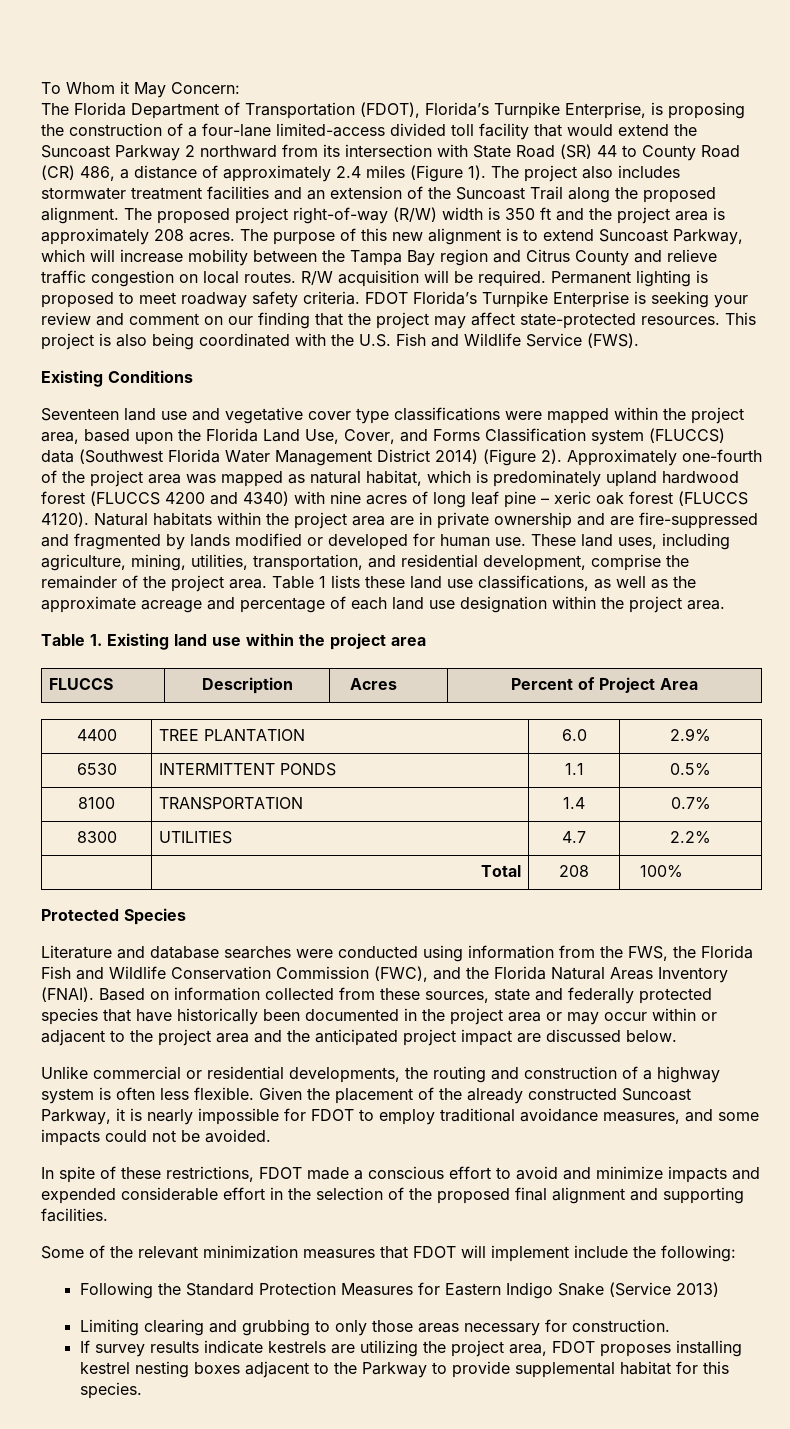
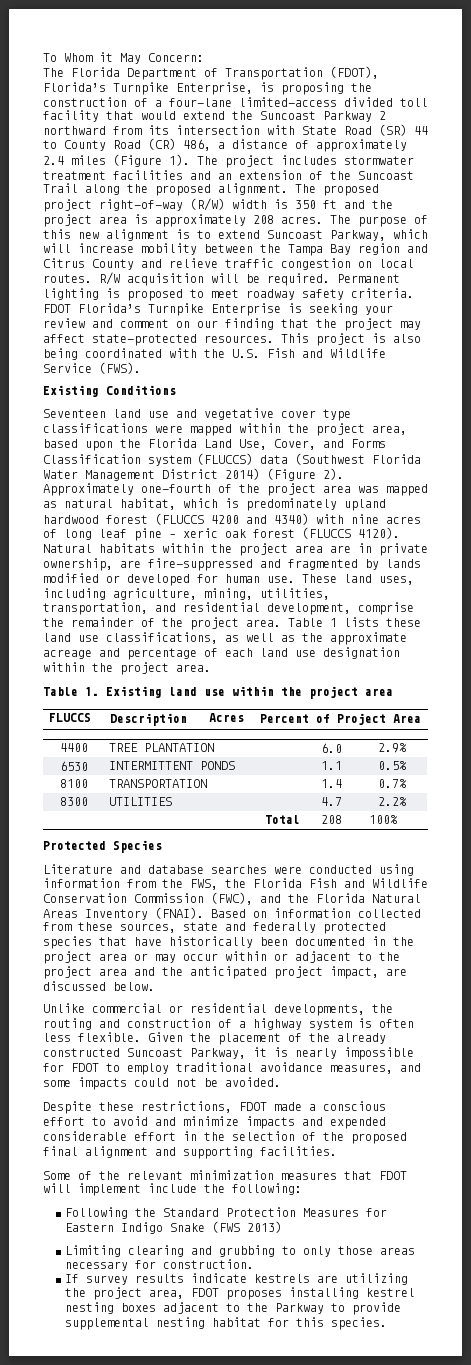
- The project also includes stormwater treatment facilities and an extension of the Suncoast Trail along the proposed alignment.
+ The project includes stormwater treatment facilities and an extension of the Suncoast Trail along the proposed alignment.
- Natural habitats within the project area are in private ownership and are fire-suppressed and fragmented by lands modified or developed for human use.
+ Natural habitats within the project area are in private ownership, are fire-suppressed and fragmented by lands modified or developed for human use.
- Based on information collected from these sources, state and federally protected species that have historically been documented in the project area or may occur within or adjacent to the project area and the anticipated project impact are discussed below.
+ Based on information collected from these sources, state and federally protected species that have historically been documented in the project area or may occur within or adjacent to the project area and the anticipated project impact, are discussed below.
- In spite of these restrictions, FDOT made a conscious effort to avoid and minimize impacts and expended considerable effort in the selection of the proposed final alignment and supporting facilities.
+ Despite these restrictions, FDOT made a conscious effort to avoid and minimize impacts and expended considerable effort in the selection of the proposed final alignment and supporting facilities.
- Following the Standard Protection Measures for Eastern Indigo Snake (Service 2013)
+ Following the Standard Protection Measures for Eastern Indigo Snake (FWS 2013)
- If survey results indicate kestrels are utilizing the project area, FDOT proposes installing kestrel nesting boxes adjacent to the Parkway to provide supplemental habitat for this species.
+ If survey results indicate kestrels are utilizing the project area, FDOT proposes installing kestrel nesting boxes adjacent to the Parkway to provide supplemental nesting habitat for this species.

